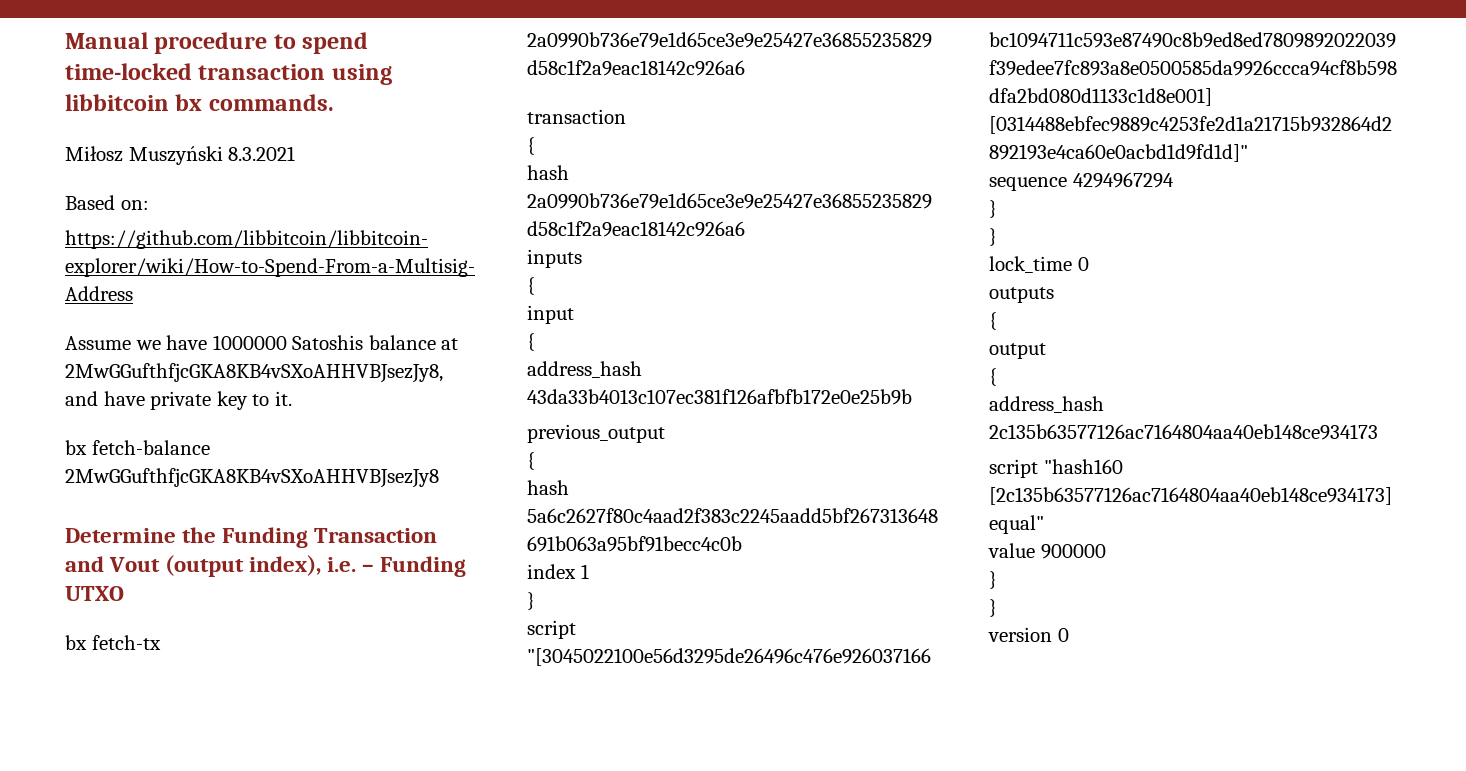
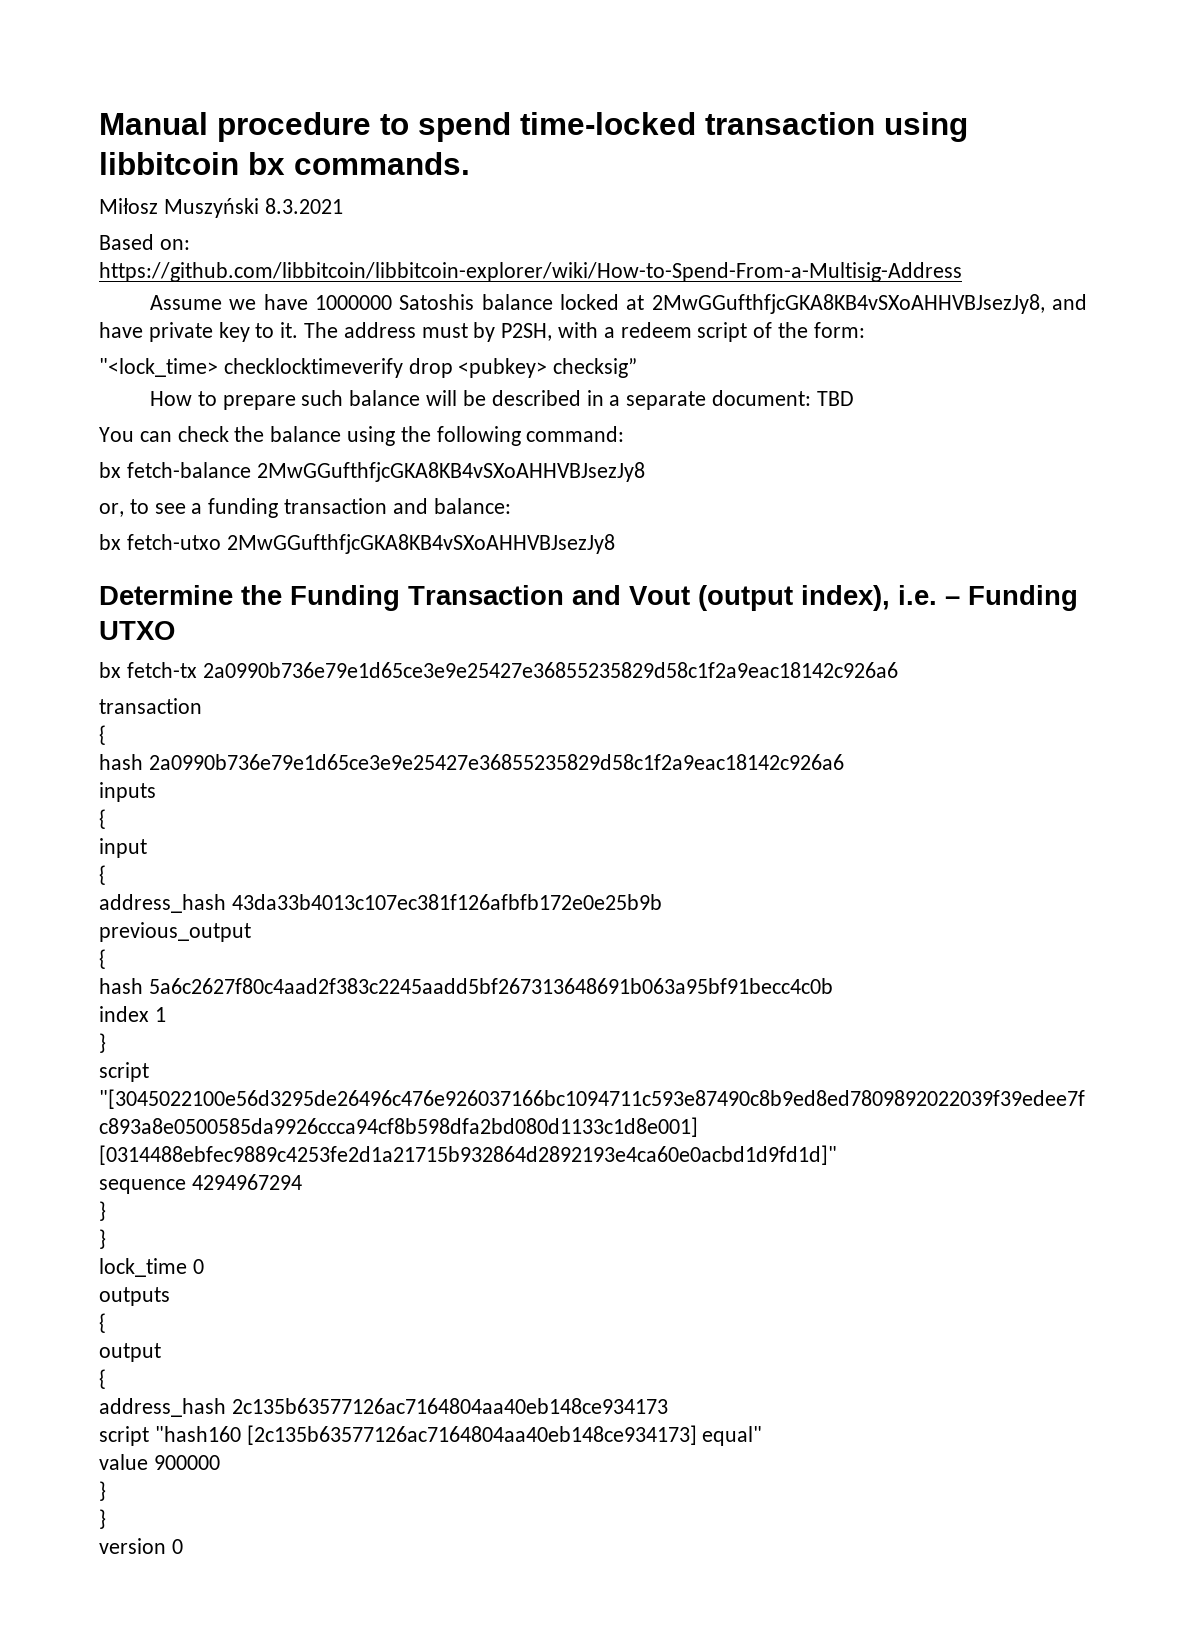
- Assume we have 1000000 Satoshis balance at 2MwGGufthfjcGKA8KB4vSXoAHHVBJsezJy8, and have private key to it.
+ Assume we have 1000000 Satoshis balance locked at 2MwGGufthfjcGKA8KB4vSXoAHHVBJsezJy8, and have private key to it. The address must by P2SH, with a redeem script of the form:
+ "<lock_time> checklocktimeverify drop <pubkey> checksig”
+ How to prepare such balance will be described in a separate document: TBD
+ You can check the balance using the following command:
  bx fetch-balance 2MwGGufthfjcGKA8KB4vSXoAHHVBJsezJy8
+ or, to see a funding transaction and balance:
+ bx fetch-utxo 2MwGGufthfjcGKA8KB4vSXoAHHVBJsezJy8

